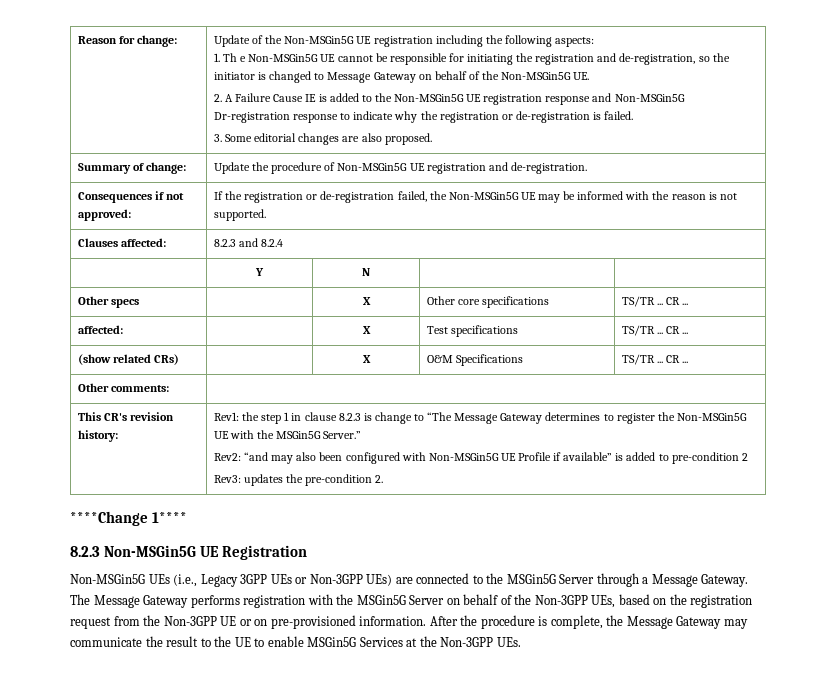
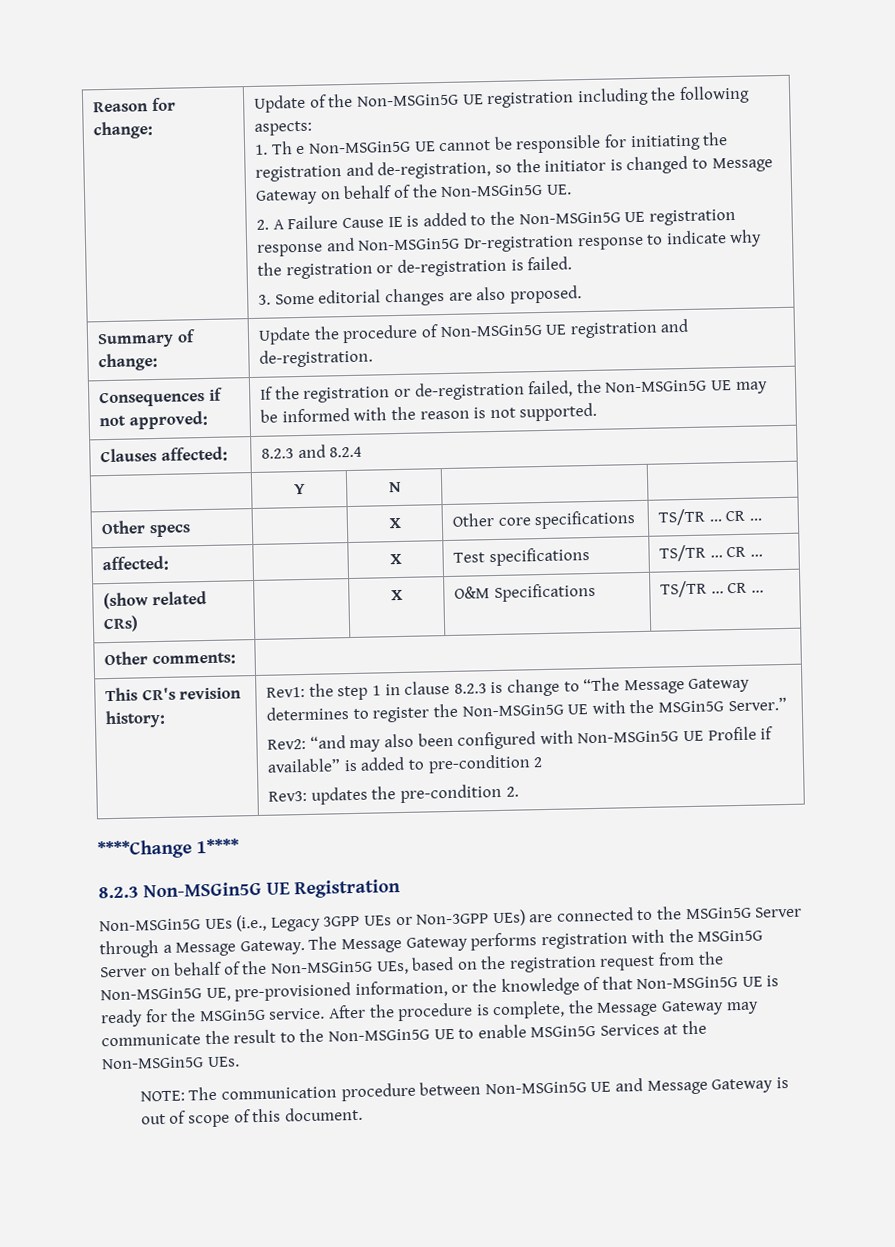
- The Message Gateway performs registration with the MSGin5G Server on behalf of the Non-3GPP UEs, based on the registration request from the Non-3GPP UE or on pre-provisioned information.
+ The Message Gateway performs registration with the MSGin5G Server on behalf of the Non-MSGin5G UEs, based on the registration request from the Non-MSGin5G UE, pre-provisioned information, or the knowledge of that Non-MSGin5G UE is ready for the MSGin5G service.
- After the procedure is complete, the Message Gateway may communicate the result to the UE to enable MSGin5G Services at the Non-3GPP UEs.
+ After the procedure is complete, the Message Gateway may communicate the result to the Non-MSGin5G UE to enable MSGin5G Services at the Non-MSGin5G UEs.
+ NOTE: The communication procedure between Non-MSGin5G UE and Message Gateway is out of scope of this document.

